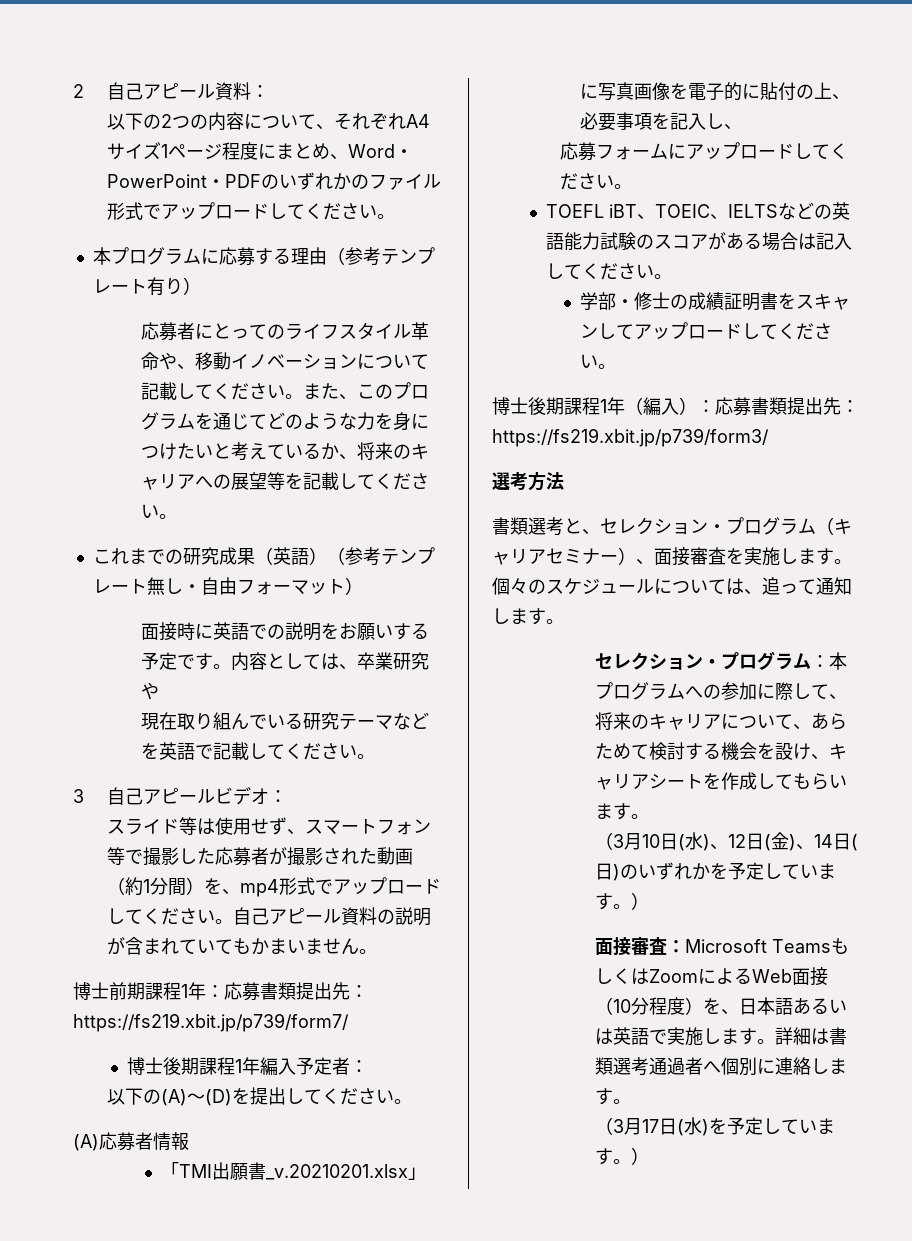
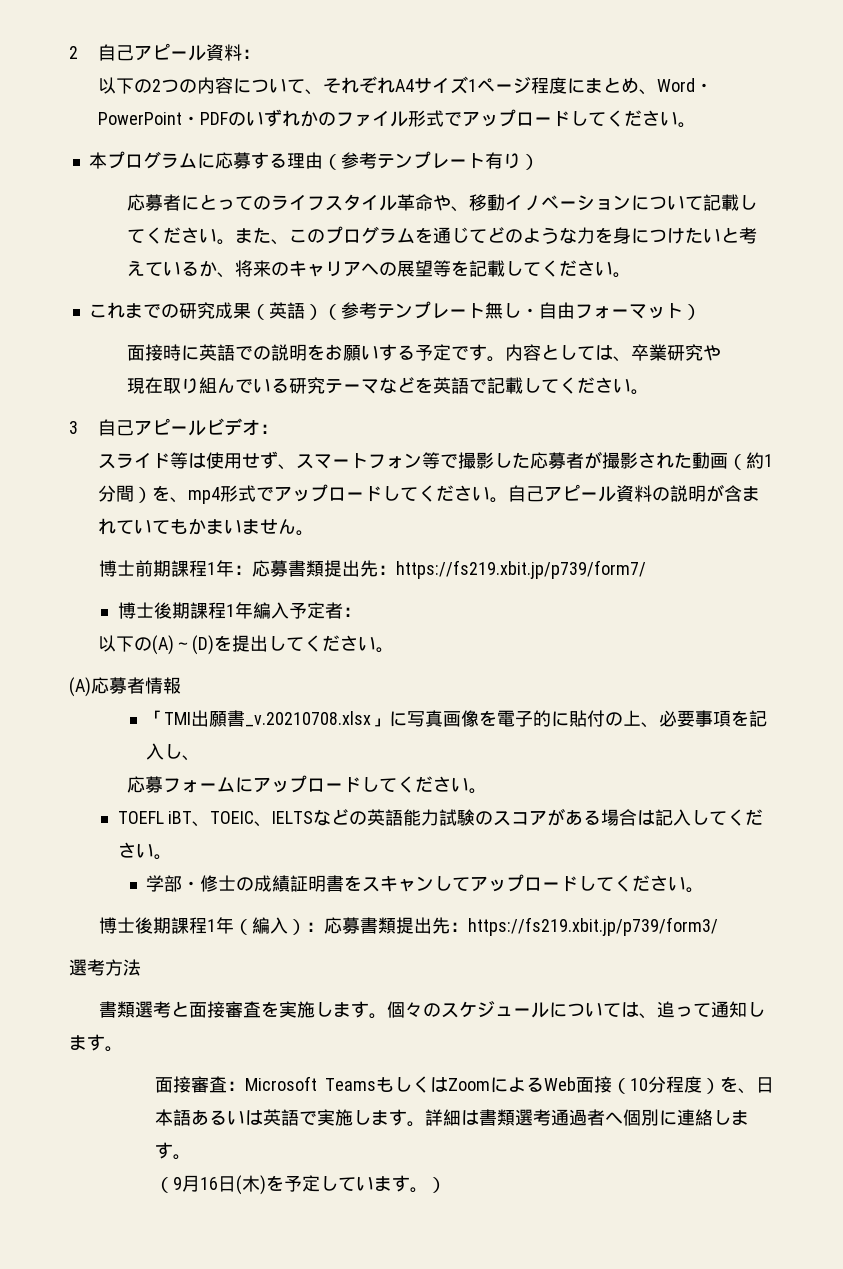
- 「TMI出願書_v.20210201.xlsx」に写真画像を電子的に貼付の上、必要事項を記入し、
+ 「TMI出願書_v.20210708.xlsx」に写真画像を電子的に貼付の上、必要事項を記入し、
- 書類選考と、セレクション・プログラム（キャリアセミナー）、面接審査を実施します。
+ 書類選考と面接審査を実施します。
- セレクション・プログラム：本プログラムへの参加に際して、将来のキャリアについて、あらためて検討する機会を設け、キャリアシートを作成してもらいます。
- （3月10日(水)、12日(金)、14日(日)のいずれかを予定しています。）
- （3月17日(水)を予定しています。）
+ （9月16日(木)を予定しています。）

